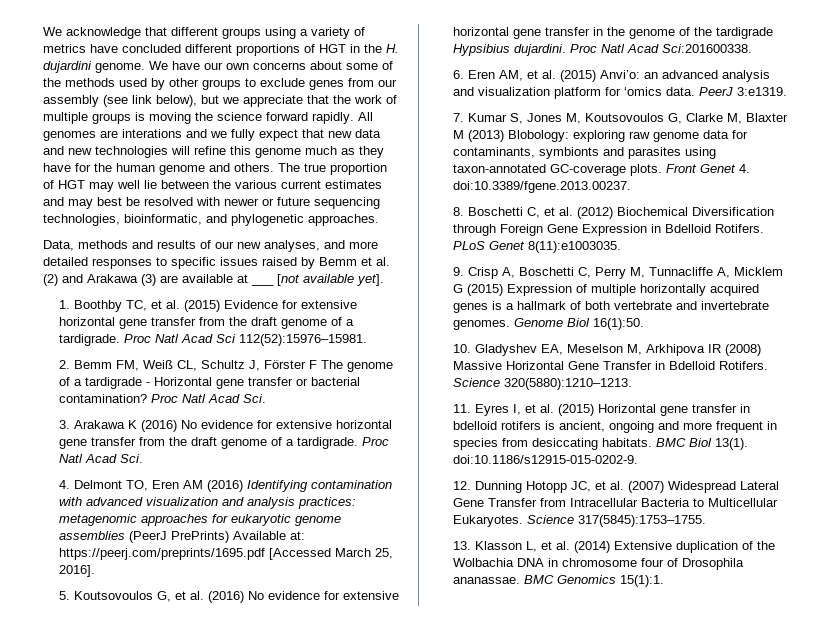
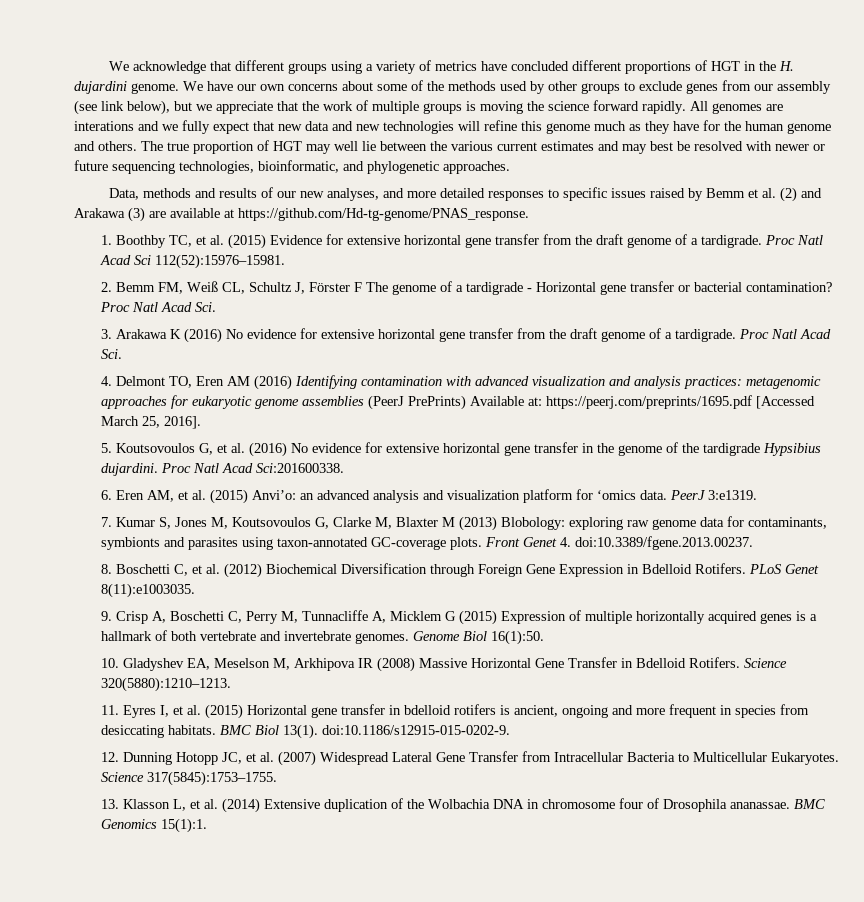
- Data, methods and results of our new analyses, and more detailed responses to specific issues raised by Bemm et al. (2) and Arakawa (3) are available at ___ [not available yet].
+ Data, methods and results of our new analyses, and more detailed responses to specific issues raised by Bemm et al. (2) and Arakawa (3) are available at https://github.com/Hd-tg-genome/PNAS_response.

